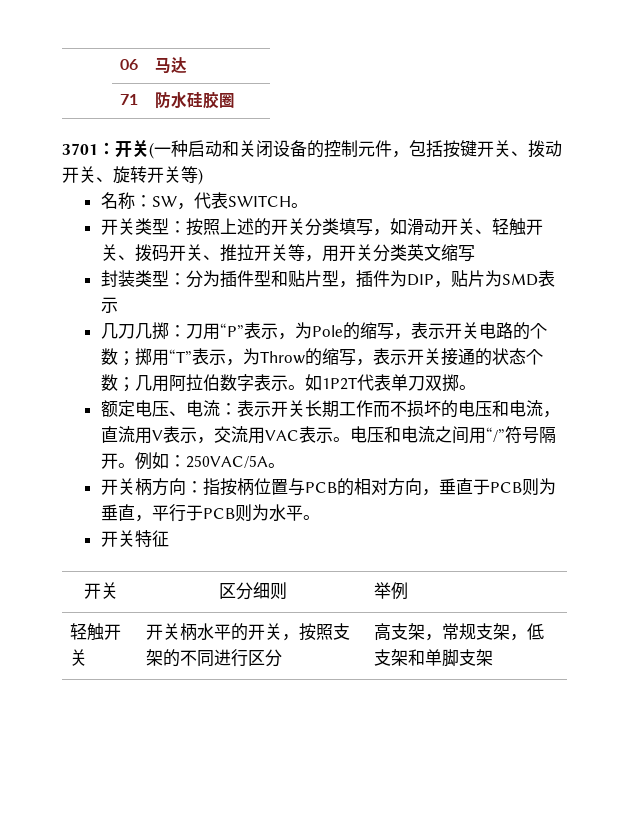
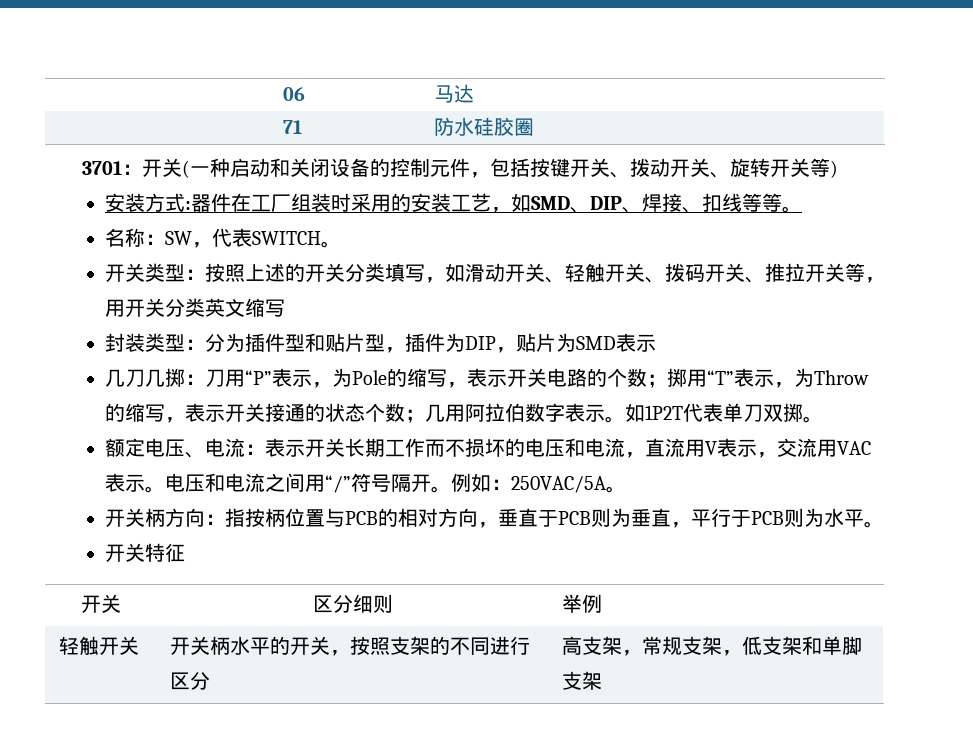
+ 安装方式:器件在工厂组装时采用的安装工艺，如SMD、DIP、焊接、扣线等等。

